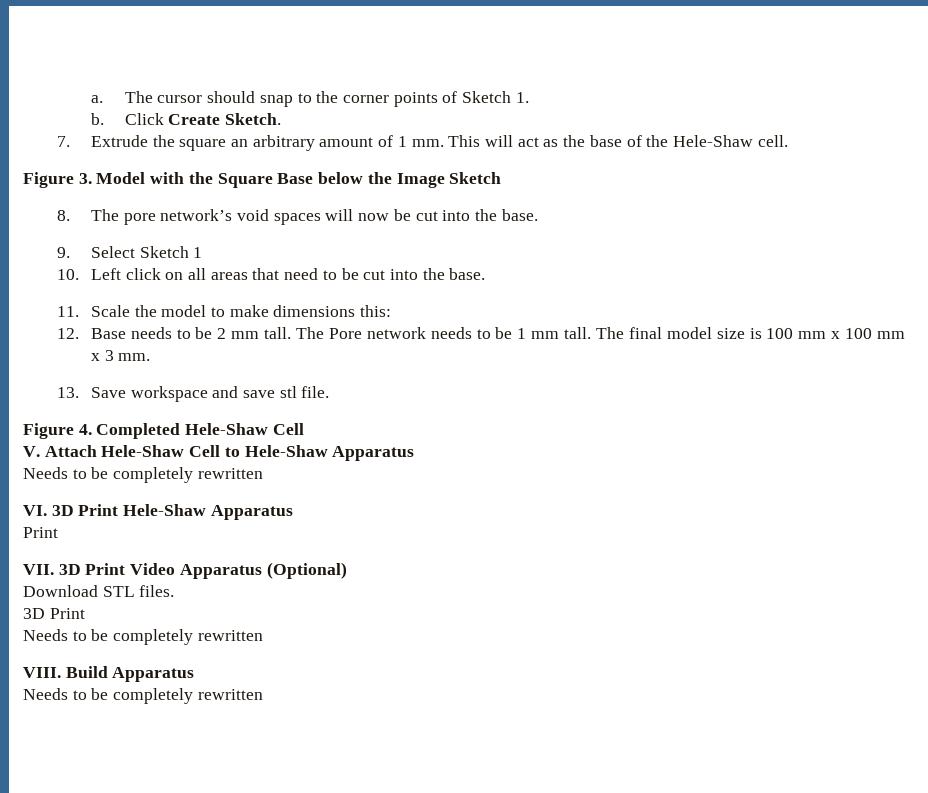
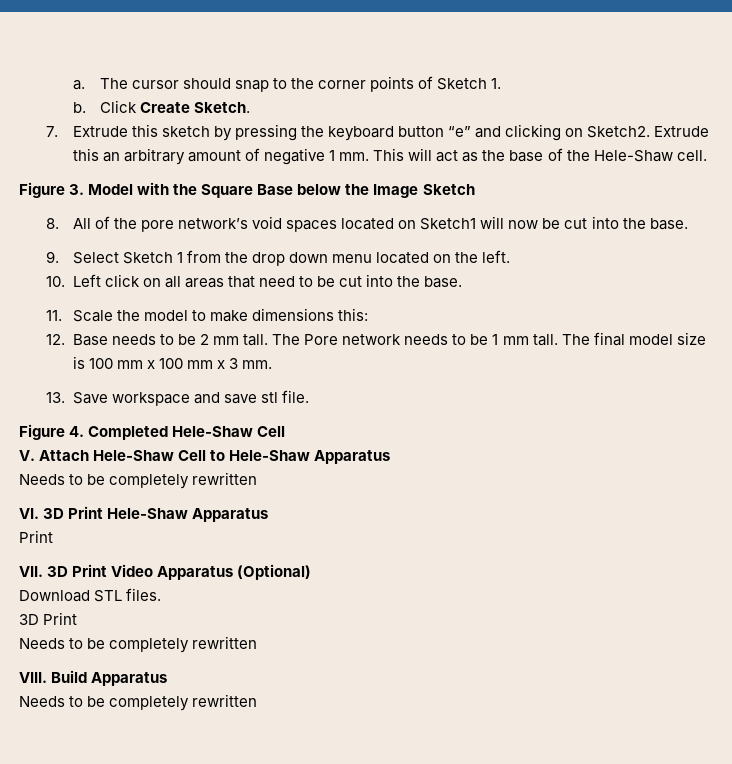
- 7. Extrude the square an arbitrary amount of 1 mm.
+ 7. Extrude this sketch by pressing the keyboard button “e” and clicking on Sketch2. Extrude this an arbitrary amount of negative 1 mm.
- 8. The pore network’s void spaces will now be cut into the base.
+ 8. All of the pore network’s void spaces located on Sketch1 will now be cut into the base.
- 9. Select Sketch 1
+ 9. Select Sketch 1 from the drop down menu located on the left.

